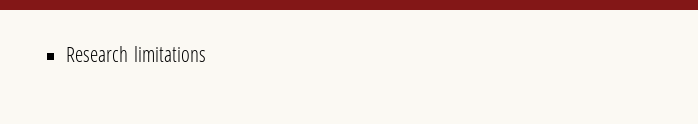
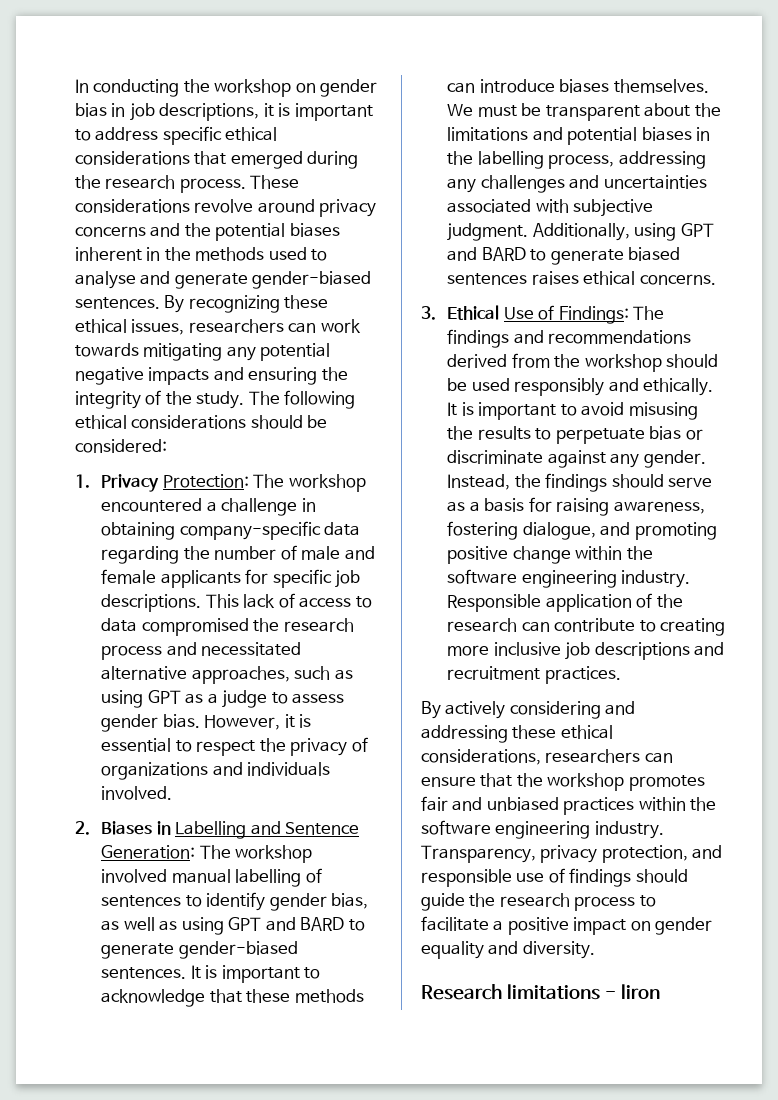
- Research limitations
+ In conducting the workshop on gender bias in job descriptions, it is important to address specific ethical considerations that emerged during the research process. These considerations revolve around privacy concerns and the potential biases inherent in the methods used to analyse and generate gender-biased sentences. By recognizing these ethical issues, researchers can work towards mitigating any potential negative impacts and ensuring the integrity of the study. The following ethical considerations should be considered:
+ 1. Privacy Protection: The workshop encountered a challenge in obtaining company-specific data regarding the number of male and female applicants for specific job descriptions. This lack of access to data compromised the research process and necessitated alternative approaches, such as using GPT as a judge to assess gender bias. However, it is essential to respect the privacy of organizations and individuals involved.
+ 2. Biases in Labelling and Sentence Generation: The workshop involved manual labelling of sentences to identify gender bias, as well as using GPT and BARD to generate gender-biased sentences. It is important to acknowledge that these methods can introduce biases themselves. We must be transparent about the limitations and potential biases in the labelling process, addressing any challenges and uncertainties associated with subjective judgment. Additionally, using GPT and BARD to generate biased sentences raises ethical concerns.
+ 3. Ethical Use of Findings: The findings and recommendations derived from the workshop should be used responsibly and ethically. It is important to avoid misusing the results to perpetuate bias or discriminate against any gender. Instead, the findings should serve as a basis for raising awareness, fostering dialogue, and promoting positive change within the software engineering industry. Responsible application of the research can contribute to creating more inclusive job descriptions and recruitment practices.
+ By actively considering and addressing these ethical considerations, researchers can ensure that the workshop promotes fair and unbiased practices within the software engineering industry. Transparency, privacy protection, and responsible use of findings should guide the research process to facilitate a positive impact on gender equality and diversity.
+ Research limitations - liron

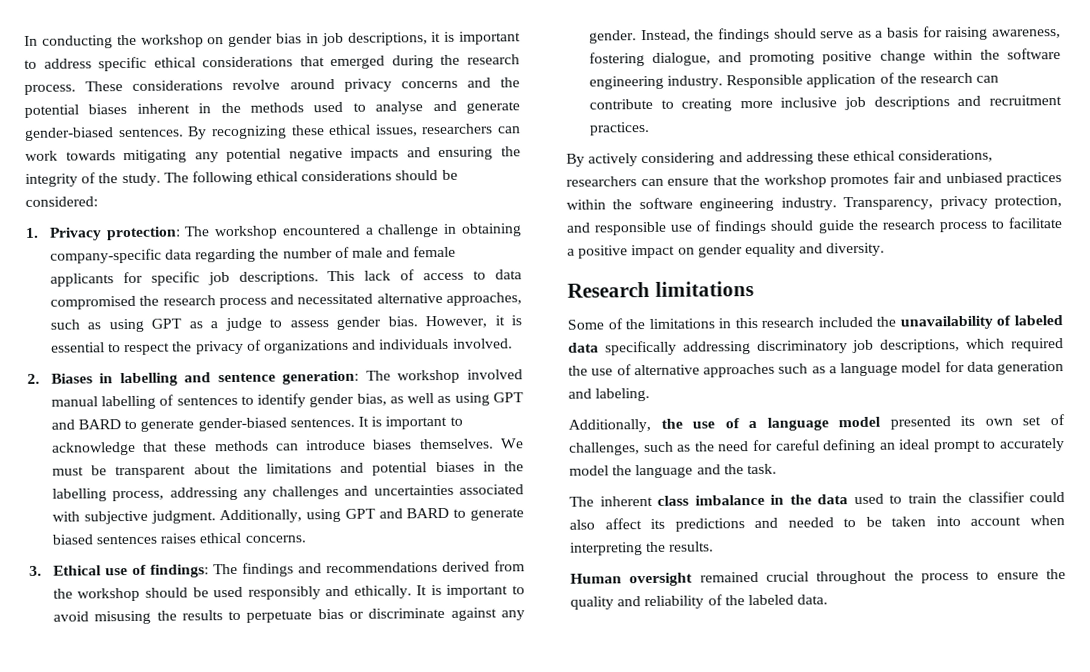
- 1. Privacy Protection: The workshop encountered a challenge in obtaining company-specific data regarding the number of male and female applicants for specific job descriptions.
+ 1. Privacy protection: The workshop encountered a challenge in obtaining company-specific data regarding the number of male and female applicants for specific job descriptions.
- 2. Biases in Labelling and Sentence Generation: The workshop involved manual labelling of sentences to identify gender bias, as well as using GPT and BARD to generate gender-biased sentences.
+ 2. Biases in labelling and sentence generation: The workshop involved manual labelling of sentences to identify gender bias, as well as using GPT and BARD to generate gender-biased sentences.
- 3. Ethical Use of Findings: The findings and recommendations derived from the workshop should be used responsibly and ethically.
+ 3. Ethical use of findings: The findings and recommendations derived from the workshop should be used responsibly and ethically.
- Research limitations - liron
+ Research limitations
+ Some of the limitations in this research included the unavailability of labeled data specifically addressing discriminatory job descriptions, which required the use of alternative approaches such as a language model for data generation and labeling.
+ Additionally, the use of a language model presented its own set of challenges, such as the need for careful defining an ideal prompt to accurately model the language and the task.
+ The inherent class imbalance in the data used to train the classifier could also affect its predictions and needed to be taken into account when interpreting the results.
+ Human oversight remained crucial throughout the process to ensure the quality and reliability of the labeled data.

